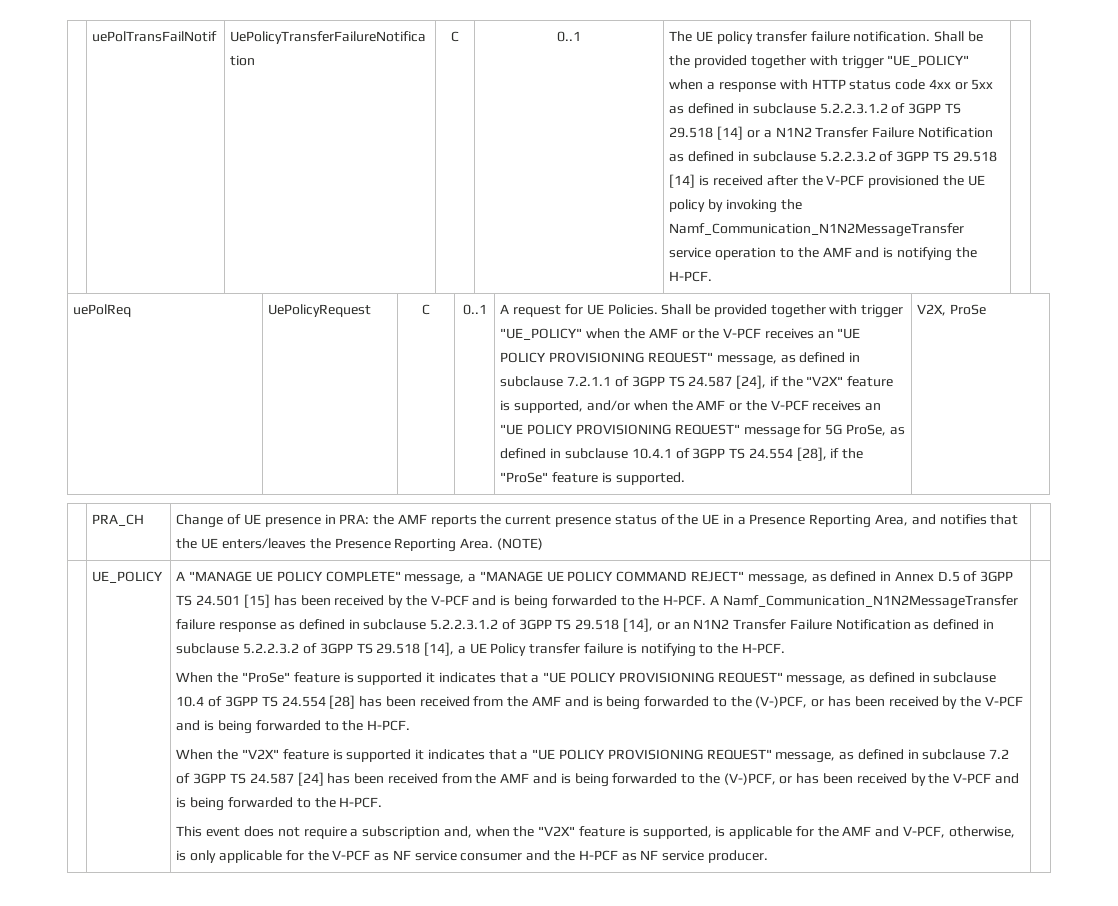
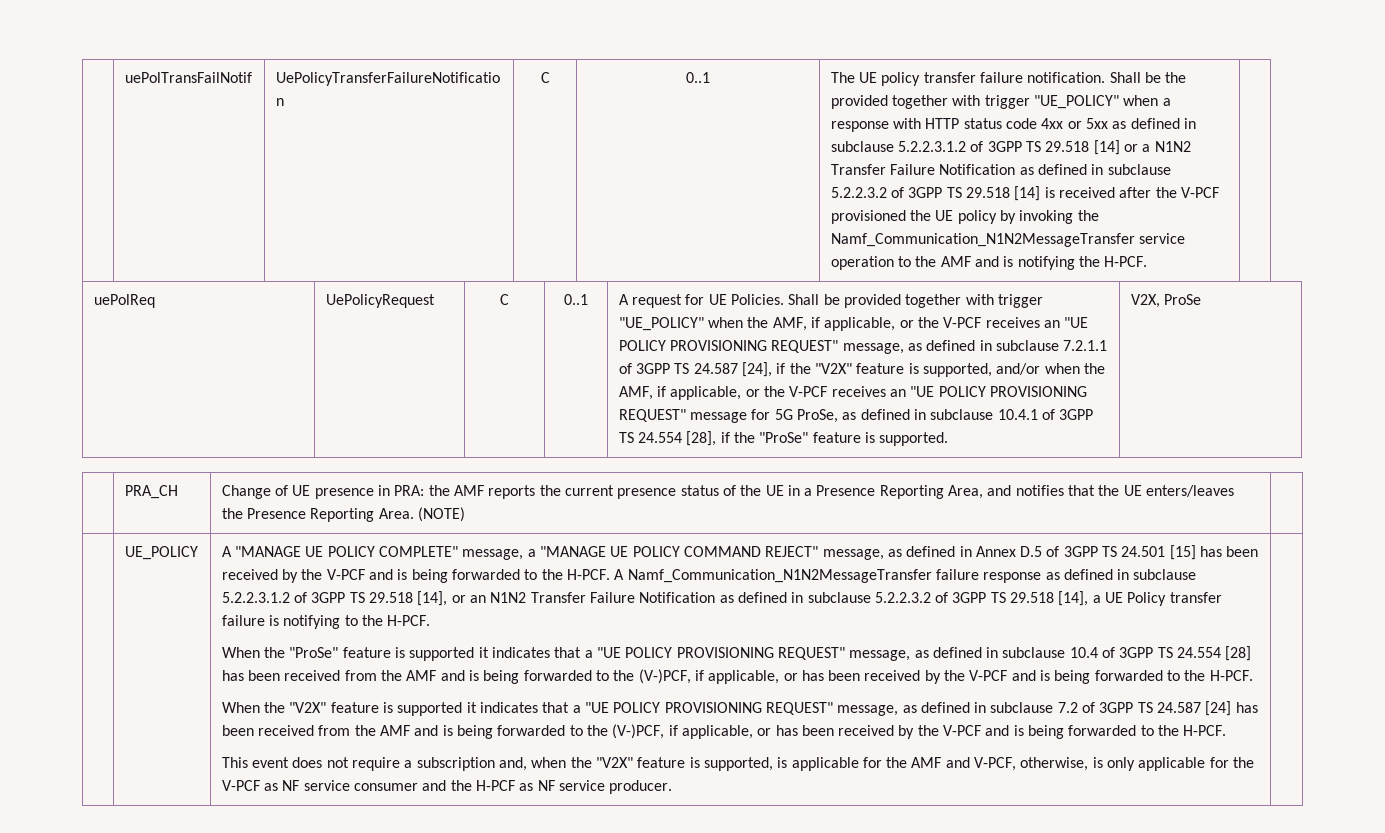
- Shall be provided together with trigger "UE_POLICY" when the AMF or the V-PCF receives an "UE POLICY PROVISIONING REQUEST" message, as defined in subclause 7.2.1.1 of 3GPP TS 24.587 [24], if the "V2X" feature is supported, and/or when the AMF or the V-PCF receives an "UE POLICY PROVISIONING REQUEST" message for 5G ProSe, as defined in subclause 10.4.1 of 3GPP TS 24.554 [28], if the "ProSe" feature is supported.
+ Shall be provided together with trigger "UE_POLICY" when the AMF, if applicable, or the V-PCF receives an "UE POLICY PROVISIONING REQUEST" message, as defined in subclause 7.2.1.1 of 3GPP TS 24.587 [24], if the "V2X" feature is supported, and/or when the AMF, if applicable, or the V-PCF receives an "UE POLICY PROVISIONING REQUEST" message for 5G ProSe, as defined in subclause 10.4.1 of 3GPP TS 24.554 [28], if the "ProSe" feature is supported.
- When the "ProSe" feature is supported it indicates that a "UE POLICY PROVISIONING REQUEST" message, as defined in subclause 10.4 of 3GPP TS 24.554 [28] has been received from the AMF and is being forwarded to the (V-)PCF, or has been received by the V-PCF and is being forwarded to the H-PCF.
+ When the "ProSe" feature is supported it indicates that a "UE POLICY PROVISIONING REQUEST" message, as defined in subclause 10.4 of 3GPP TS 24.554 [28] has been received from the AMF and is being forwarded to the (V-)PCF, if applicable, or has been received by the V-PCF and is being forwarded to the H-PCF.
- When the "V2X" feature is supported it indicates that a "UE POLICY PROVISIONING REQUEST" message, as defined in subclause 7.2 of 3GPP TS 24.587 [24] has been received from the AMF and is being forwarded to the (V-)PCF, or has been received by the V-PCF and is being forwarded to the H-PCF.
+ When the "V2X" feature is supported it indicates that a "UE POLICY PROVISIONING REQUEST" message, as defined in subclause 7.2 of 3GPP TS 24.587 [24] has been received from the AMF and is being forwarded to the (V-)PCF, if applicable, or has been received by the V-PCF and is being forwarded to the H-PCF.

